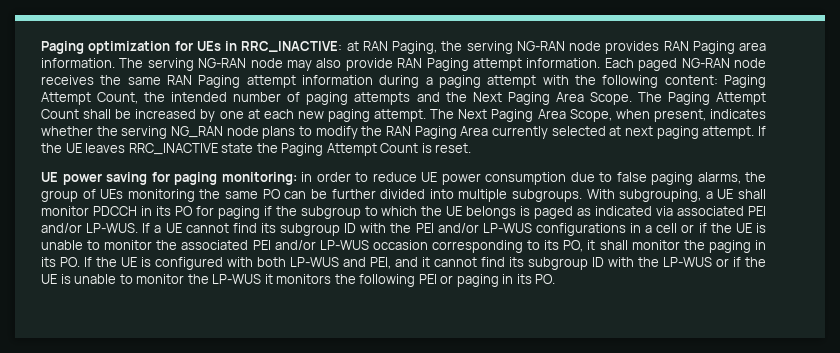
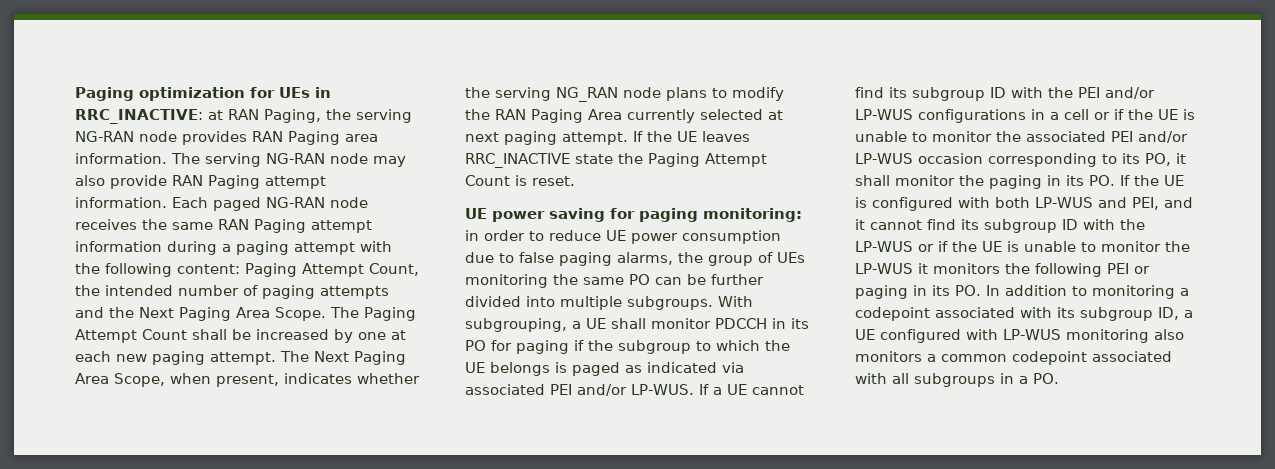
- If a UE cannot find its subgroup ID with the PEI and/or LP-WUS configurations in a cell or if the UE is unable to monitor the associated PEI and/or LP-WUS occasion corresponding to its PO, it shall monitor the paging in its PO. If the UE is configured with both LP-WUS and PEI, and it cannot find its subgroup ID with the LP-WUS or if the UE is unable to monitor the LP-WUS it monitors the following PEI or paging in its PO.
+ If a UE cannot find its subgroup ID with the PEI and/or LP-WUS configurations in a cell or if the UE is unable to monitor the associated PEI and/or LP-WUS occasion corresponding to its PO, it shall monitor the paging in its PO. If the UE is configured with both LP-WUS and PEI, and it cannot find its subgroup ID with the LP-WUS or if the UE is unable to monitor the LP-WUS it monitors the following PEI or paging in its PO. In addition to monitoring a codepoint associated with its subgroup ID, a UE configured with LP-WUS monitoring also monitors a common codepoint associated with all subgroups in a PO.

